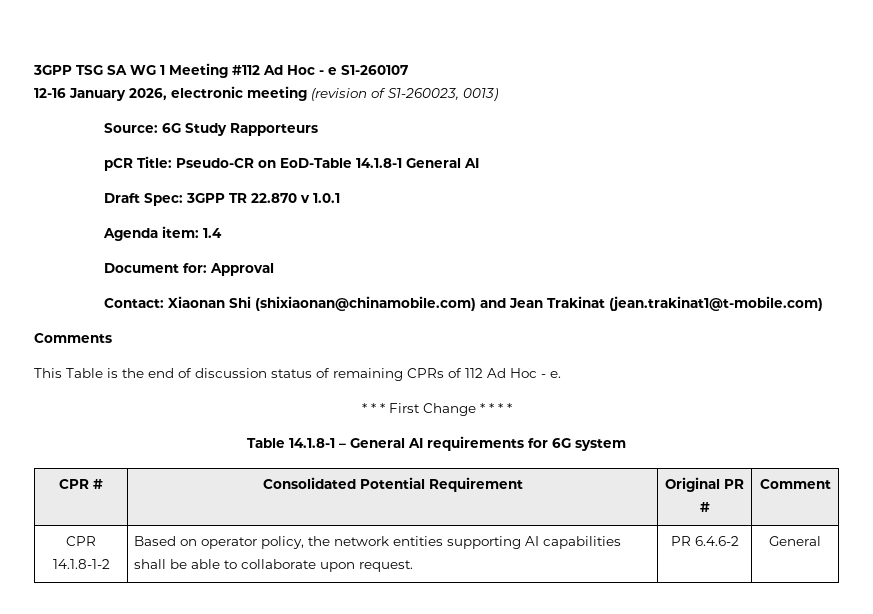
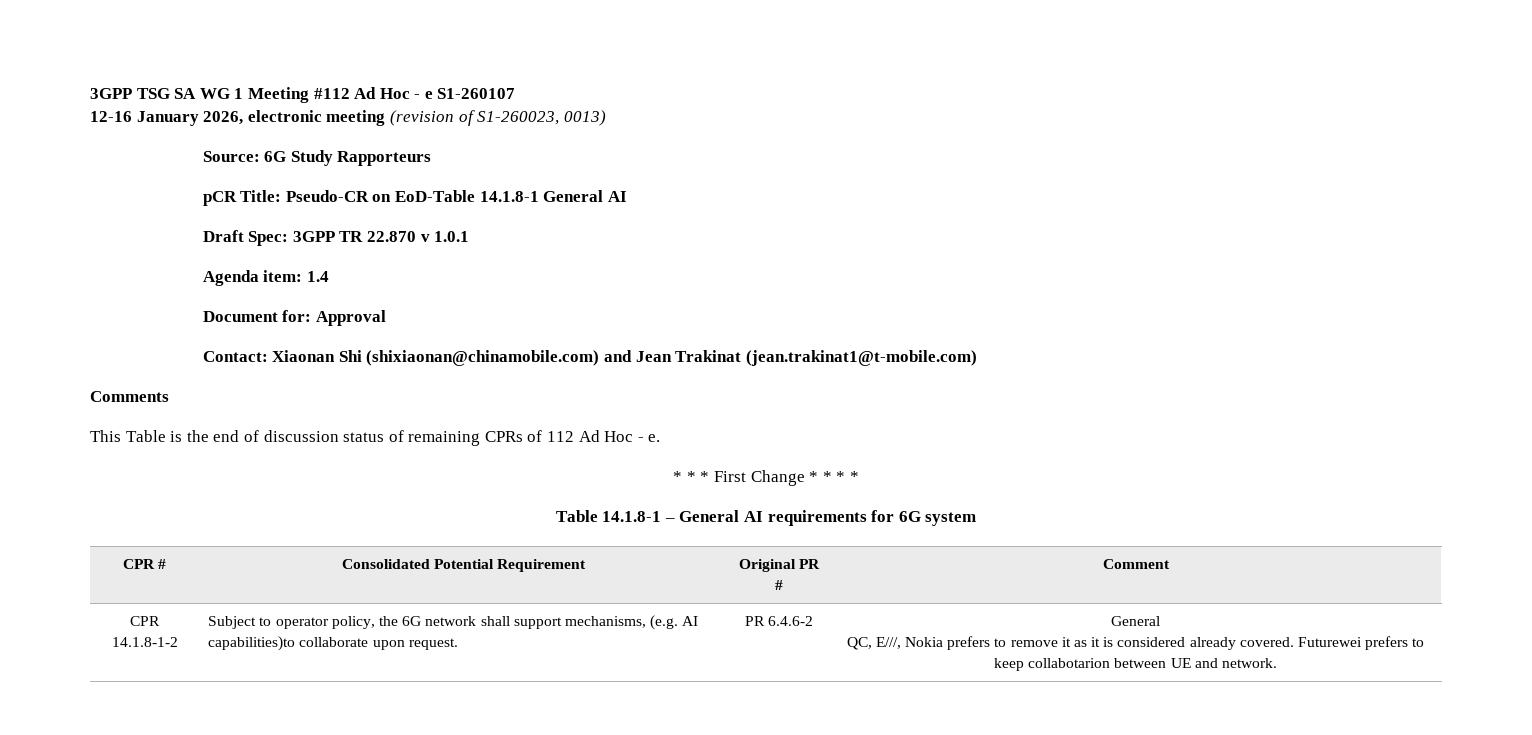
- Based on operator policy, the network entities supporting AI capabilities shall be able to collaborate upon request.
+ Subject to operator policy, the 6G network shall support mechanisms, (e.g. AI capabilities)to collaborate upon request.
+ QC, E///, Nokia prefers to remove it as it is considered already covered. Futurewei prefers to keep collabotarion between UE and network.

